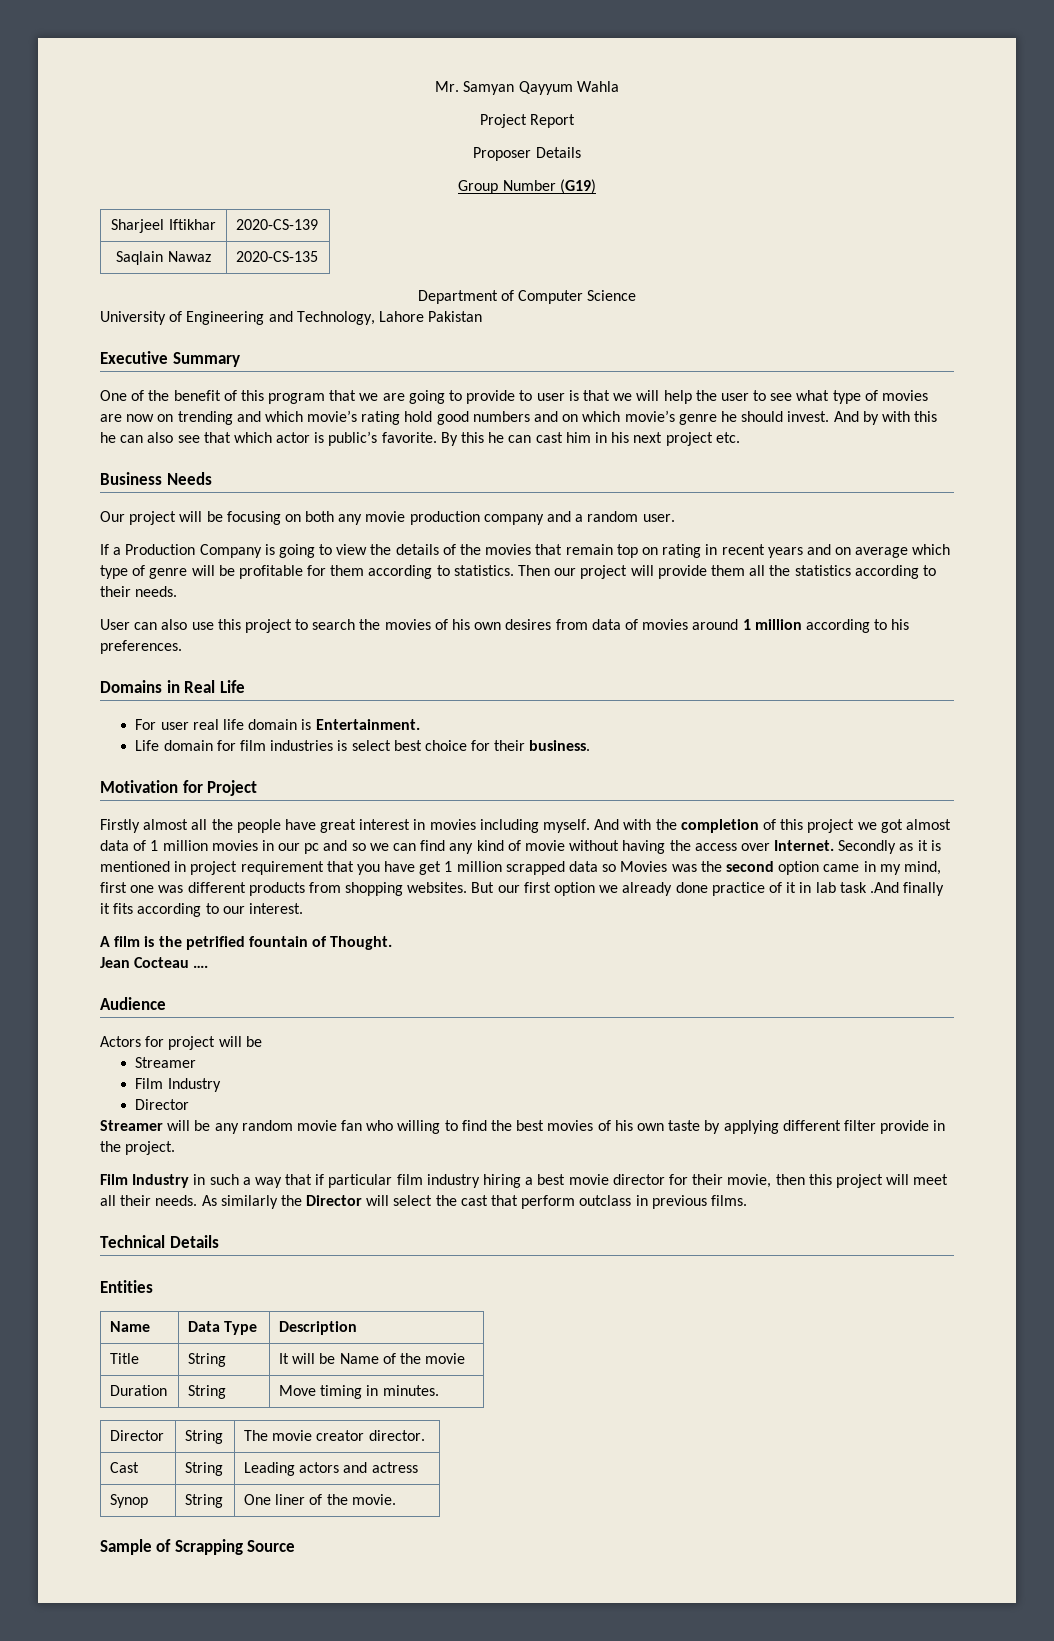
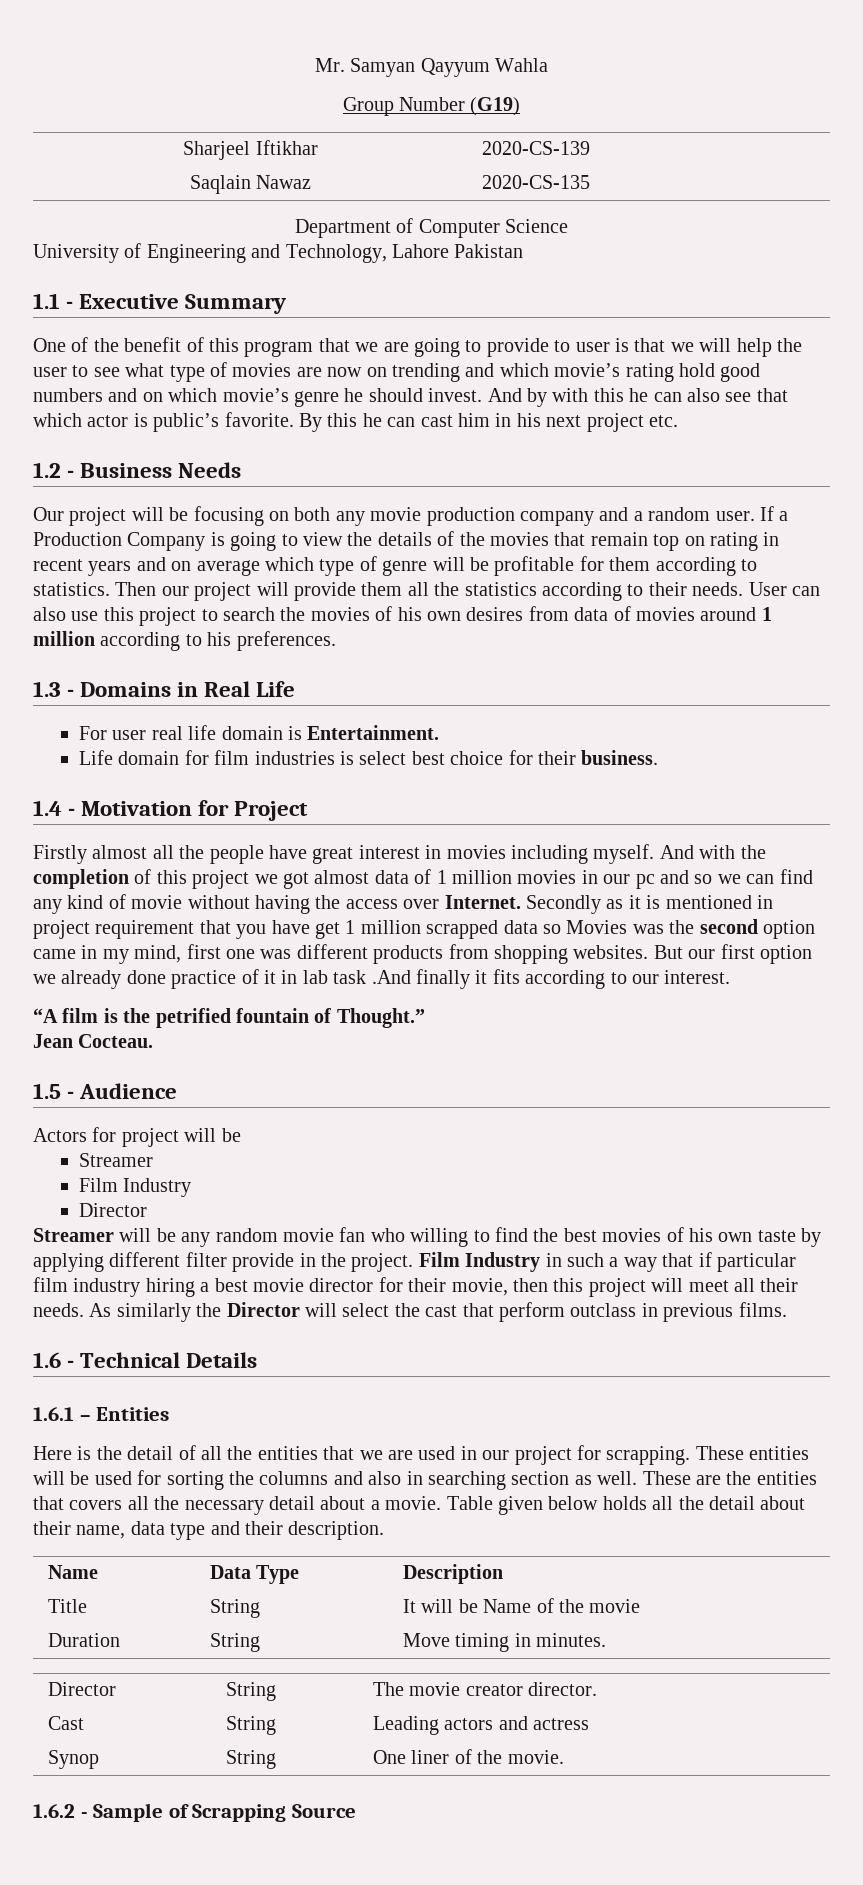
- Project Report
- Proposer Details
- Executive Summary
+ 1.1 - Executive Summary
- Business Needs
+ 1.2 - Business Needs
- Our project will be focusing on both any movie production company and a random user.
- If a Production Company is going to view the details of the movies that remain top on rating in recent years and on average which type of genre will be profitable for them according to statistics.
+ Our project will be focusing on both any movie production company and a random user. If a Production Company is going to view the details of the movies that remain top on rating in recent years and on average which type of genre will be profitable for them according to statistics.
- Then our project will provide them all the statistics according to their needs.
- User can also use this project to search the movies of his own desires from data of movies around 1 million according to his preferences.
+ Then our project will provide them all the statistics according to their needs. User can also use this project to search the movies of his own desires from data of movies around 1 million according to his preferences.
- Domains in Real Life
+ 1.3 - Domains in Real Life
- Motivation for Project
+ 1.4 - Motivation for Project
- A film is the petrified fountain of Thought.
+ “A film is the petrified fountain of Thought.”
- Jean Cocteau ….
- Audience
+ Jean Cocteau.
+ 1.5 - Audience
- Streamer will be any random movie fan who willing to find the best movies of his own taste by applying different filter provide in the project.
- Film Industry in such a way that if particular film industry hiring a best movie director for their movie, then this project will meet all their needs.
+ Streamer will be any random movie fan who willing to find the best movies of his own taste by applying different filter provide in the project. Film Industry in such a way that if particular film industry hiring a best movie director for their movie, then this project will meet all their needs.
- Technical Details
+ 1.6 - Technical Details
- Entities
+ 1.6.1 – Entities
+ Here is the detail of all the entities that we are used in our project for scrapping. These entities will be used for sorting the columns and also in searching section as well. These are the entities that covers all the necessary detail about a movie. Table given below holds all the detail about their name, data type and their description.
- Sample of Scrapping Source
+ 1.6.2 - Sample of Scrapping Source

